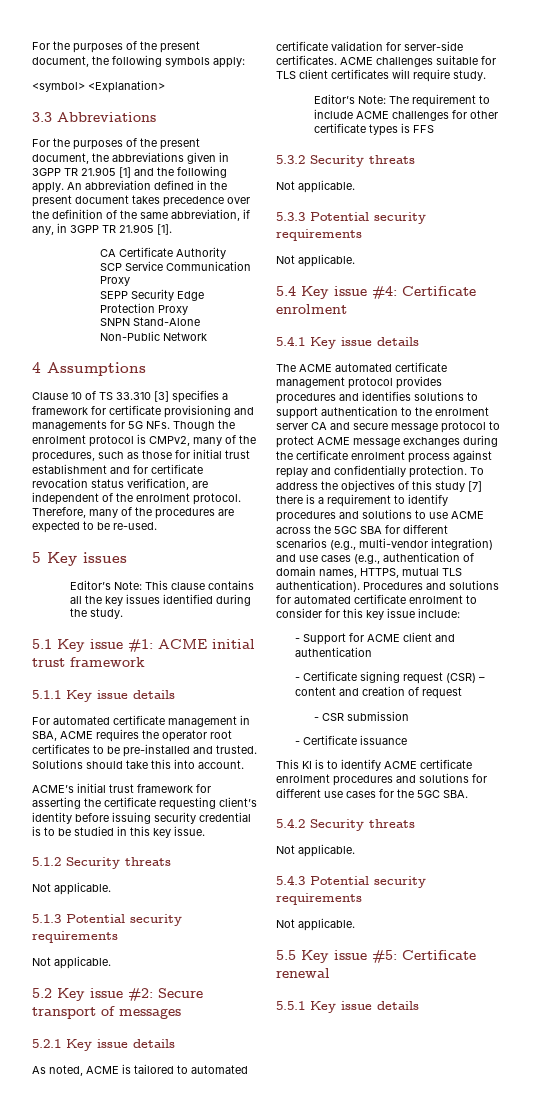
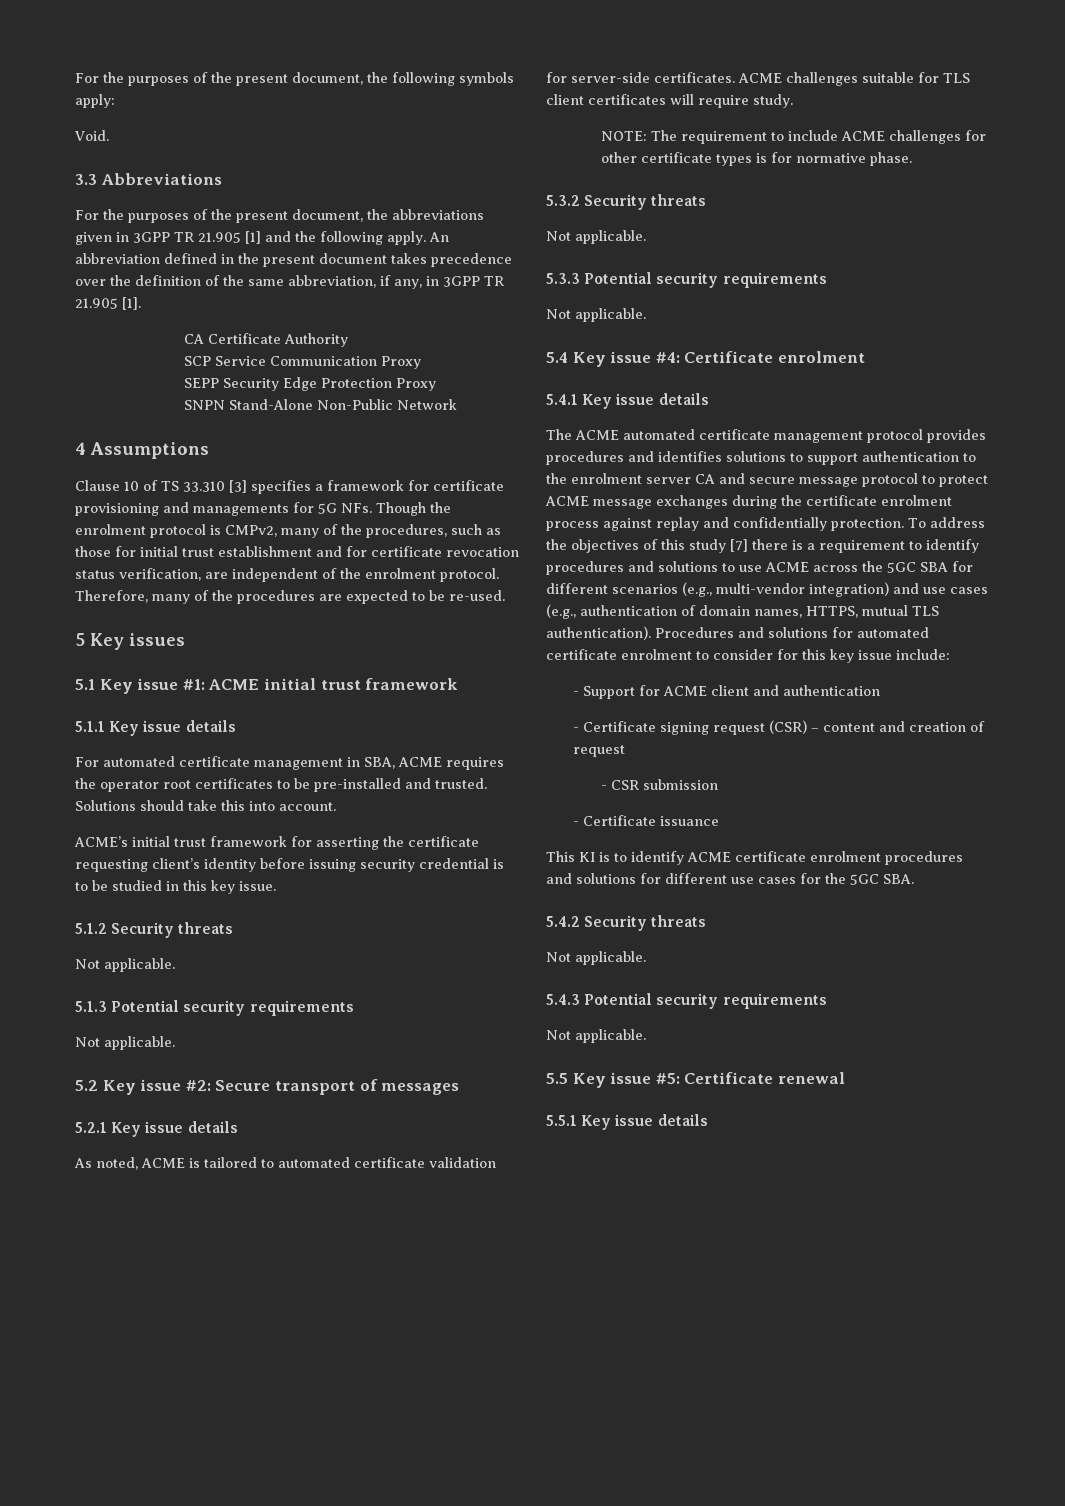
- <symbol> <Explanation>
+ Void.
- Editor’s Note: This clause contains all the key issues identified during the study.
- Editor’s Note: The requirement to include ACME challenges for other certificate types is FFS
+ NOTE: The requirement to include ACME challenges for other certificate types is for normative phase.

